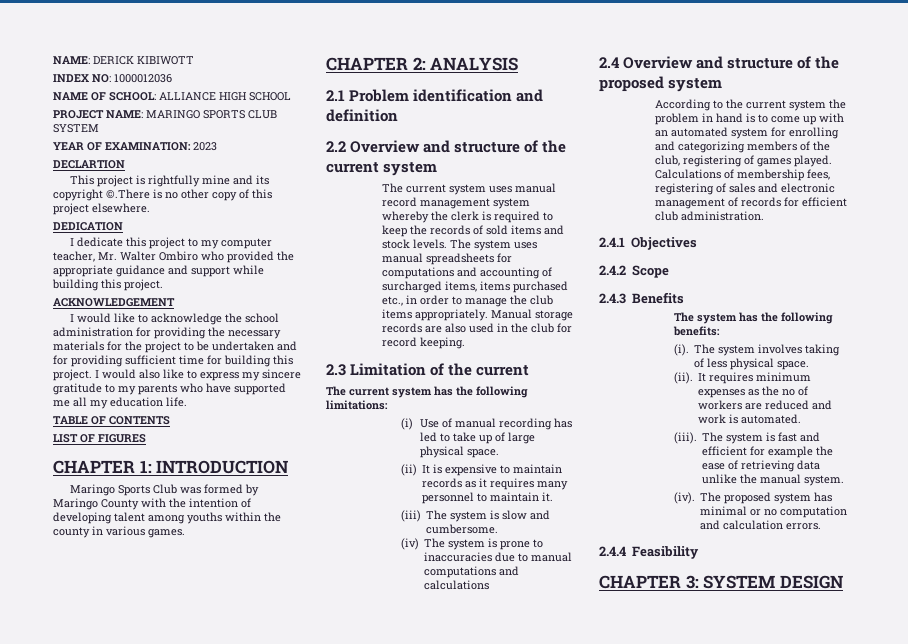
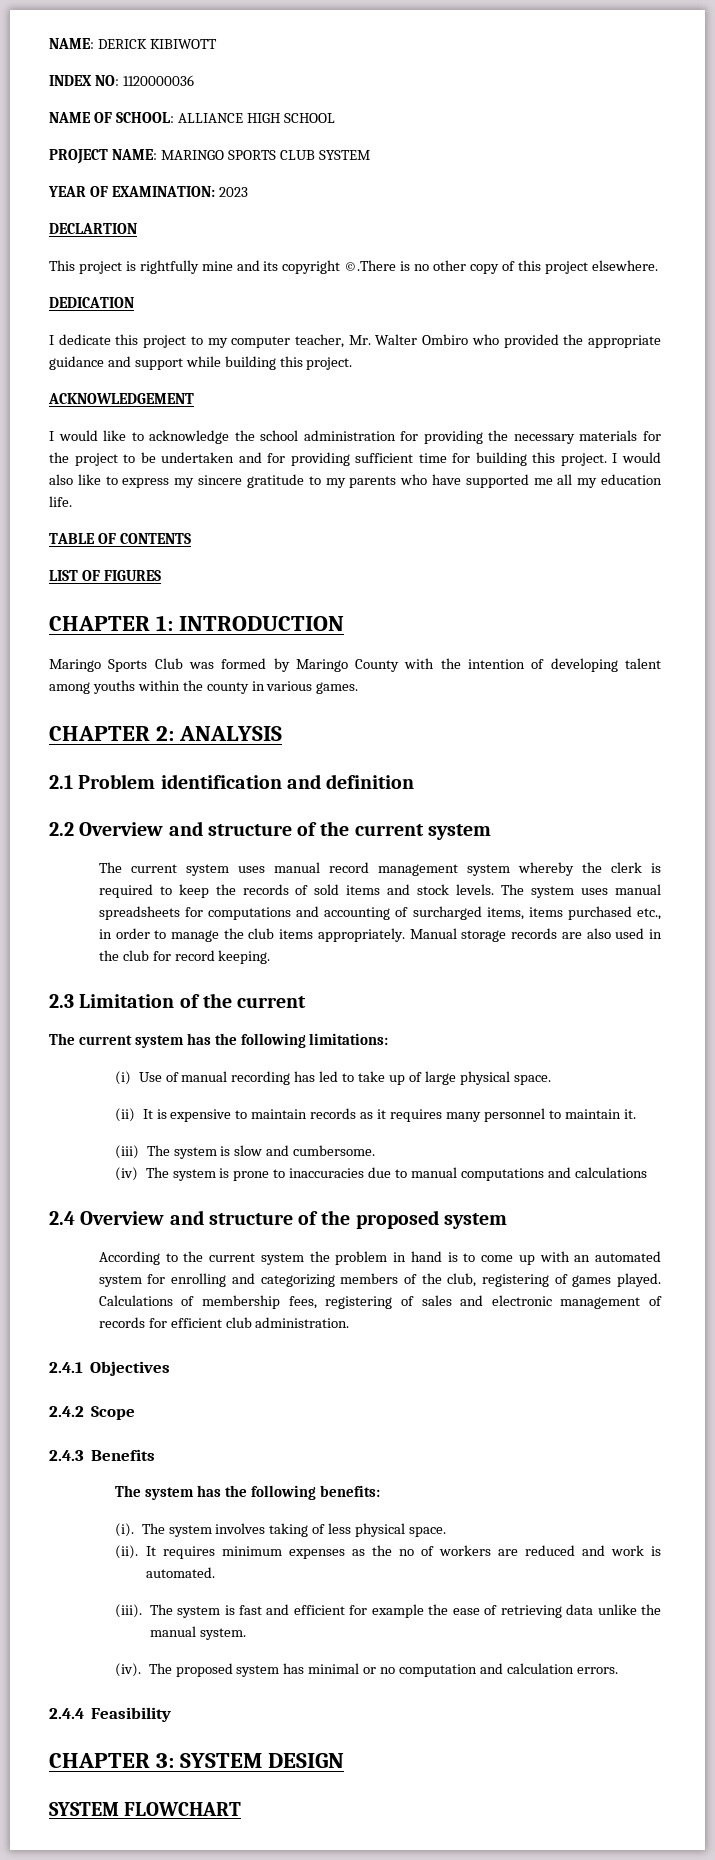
- INDEX NO: 1000012036
+ INDEX NO: 1120000036
+ SYSTEM FLOWCHART

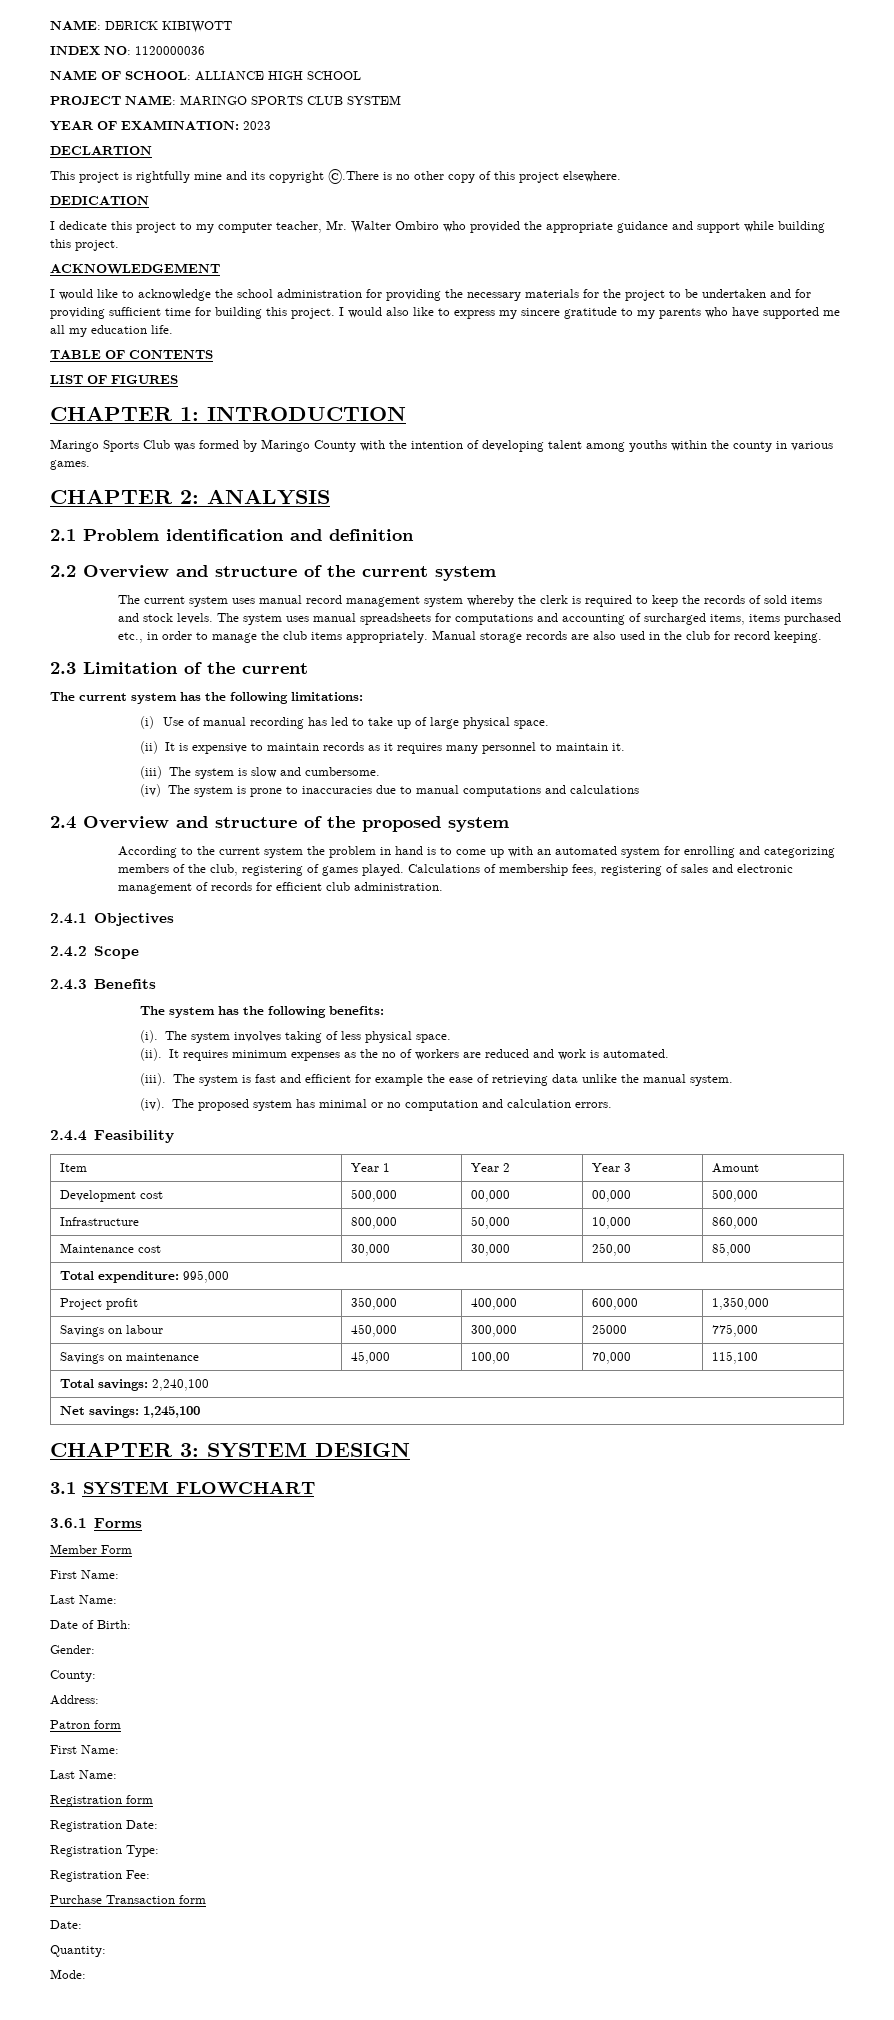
+ Item | Year 1 | Year 2 | Year 3 | Amount
+ Development cost | 500,000 | 00,000 | 00,000 | 500,000
+ Infrastructure | 800,000 | 50,000 | 10,000 | 860,000
+ Maintenance cost | 30,000 | 30,000 | 250,00 | 85,000
+ Total expenditure: 995,000
+ Project profit | 350,000 | 400,000 | 600,000 | 1,350,000
+ Savings on labour | 450,000 | 300,000 | 25000 | 775,000
+ Savings on maintenance | 45,000 | 100,00 | 70,000 | 115,100
+ Total savings: 2,240,100
+ Net savings: 1,245,100
- SYSTEM FLOWCHART
+ 3.1 SYSTEM FLOWCHART
+ 3.6.1 Forms
+ Member Form
+ First Name:
+ Last Name:
+ Date of Birth:
+ Gender:
+ County:
+ Address:
+ Patron form
+ First Name:
+ Last Name:
+ Registration form
+ Registration Date:
+ Registration Type:
+ Registration Fee:
+ Purchase Transaction form
+ Date:
+ Quantity:
+ Mode:

